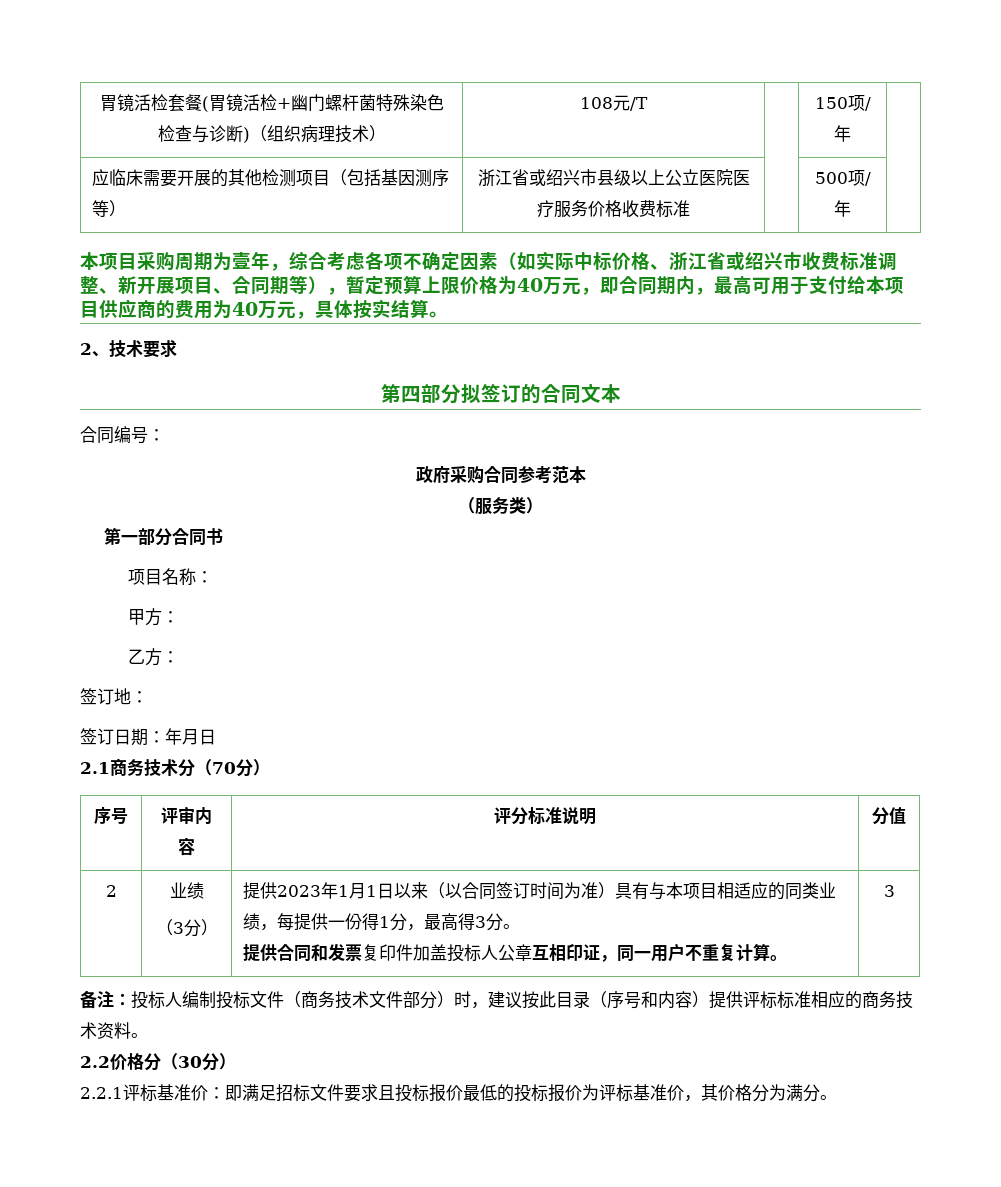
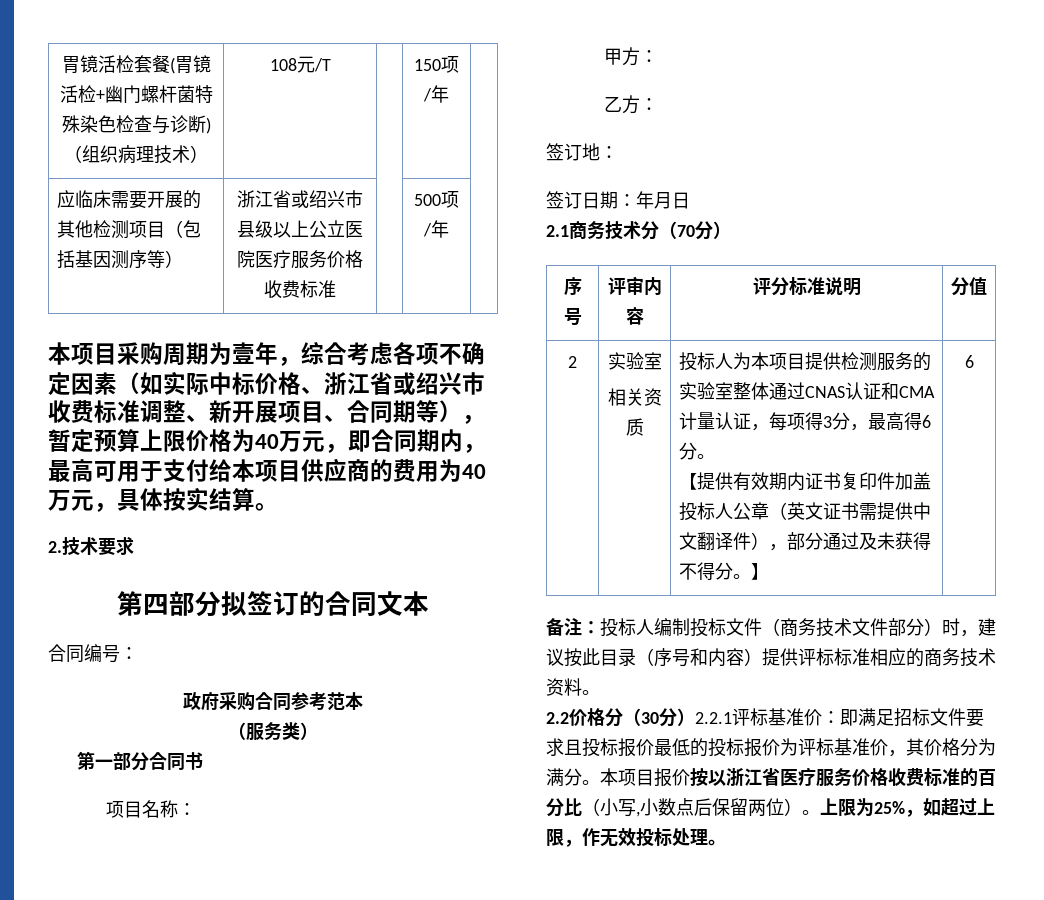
- 2、技术要求
+ 2.技术要求
- 2 | 业绩
- （3分） | 提供2023年1月1日以来（以合同签订时间为准）具有与本项目相适应的同类业绩，每提供一份得1分，最高得3分。
+ 2 | 实验室
+ 相关资质 | 投标人为本项目提供检测服务的实验室整体通过CNAS认证和CMA计量认证，每项得3分，最高得6分。
- 提供合同和发票复印件加盖投标人公章互相印证，同一用户不重复计算。 | 3
+ 【提供有效期内证书复印件加盖投标人公章（英文证书需提供中文翻译件），部分通过及未获得不得分。】 | 6
- 2.2价格分（30分）
- 2.2.1评标基准价：即满足招标文件要求且投标报价最低的投标报价为评标基准价，其价格分为满分。
+ 2.2价格分（30分）2.2.1评标基准价：即满足招标文件要求且投标报价最低的投标报价为评标基准价，其价格分为满分。
+ 本项目报价按以浙江省医疗服务价格收费标准的百分比（小写,小数点后保留两位）。上限为25%，如超过上限，作无效投标处理。

